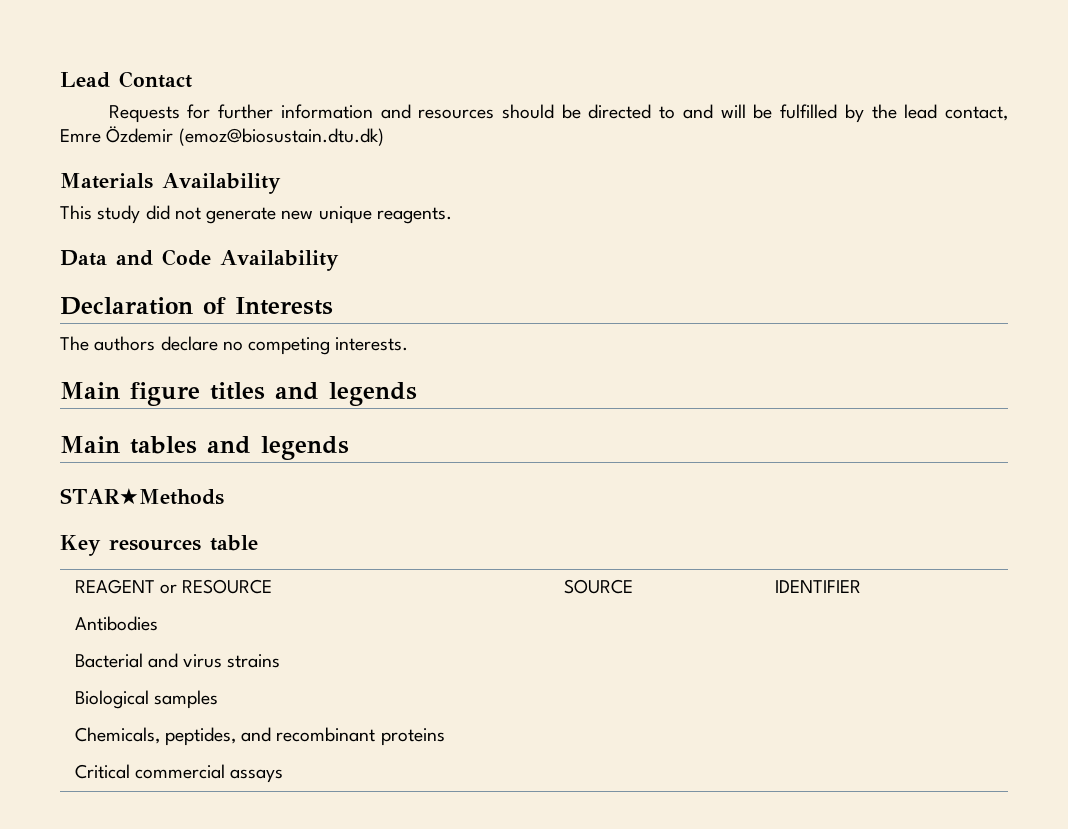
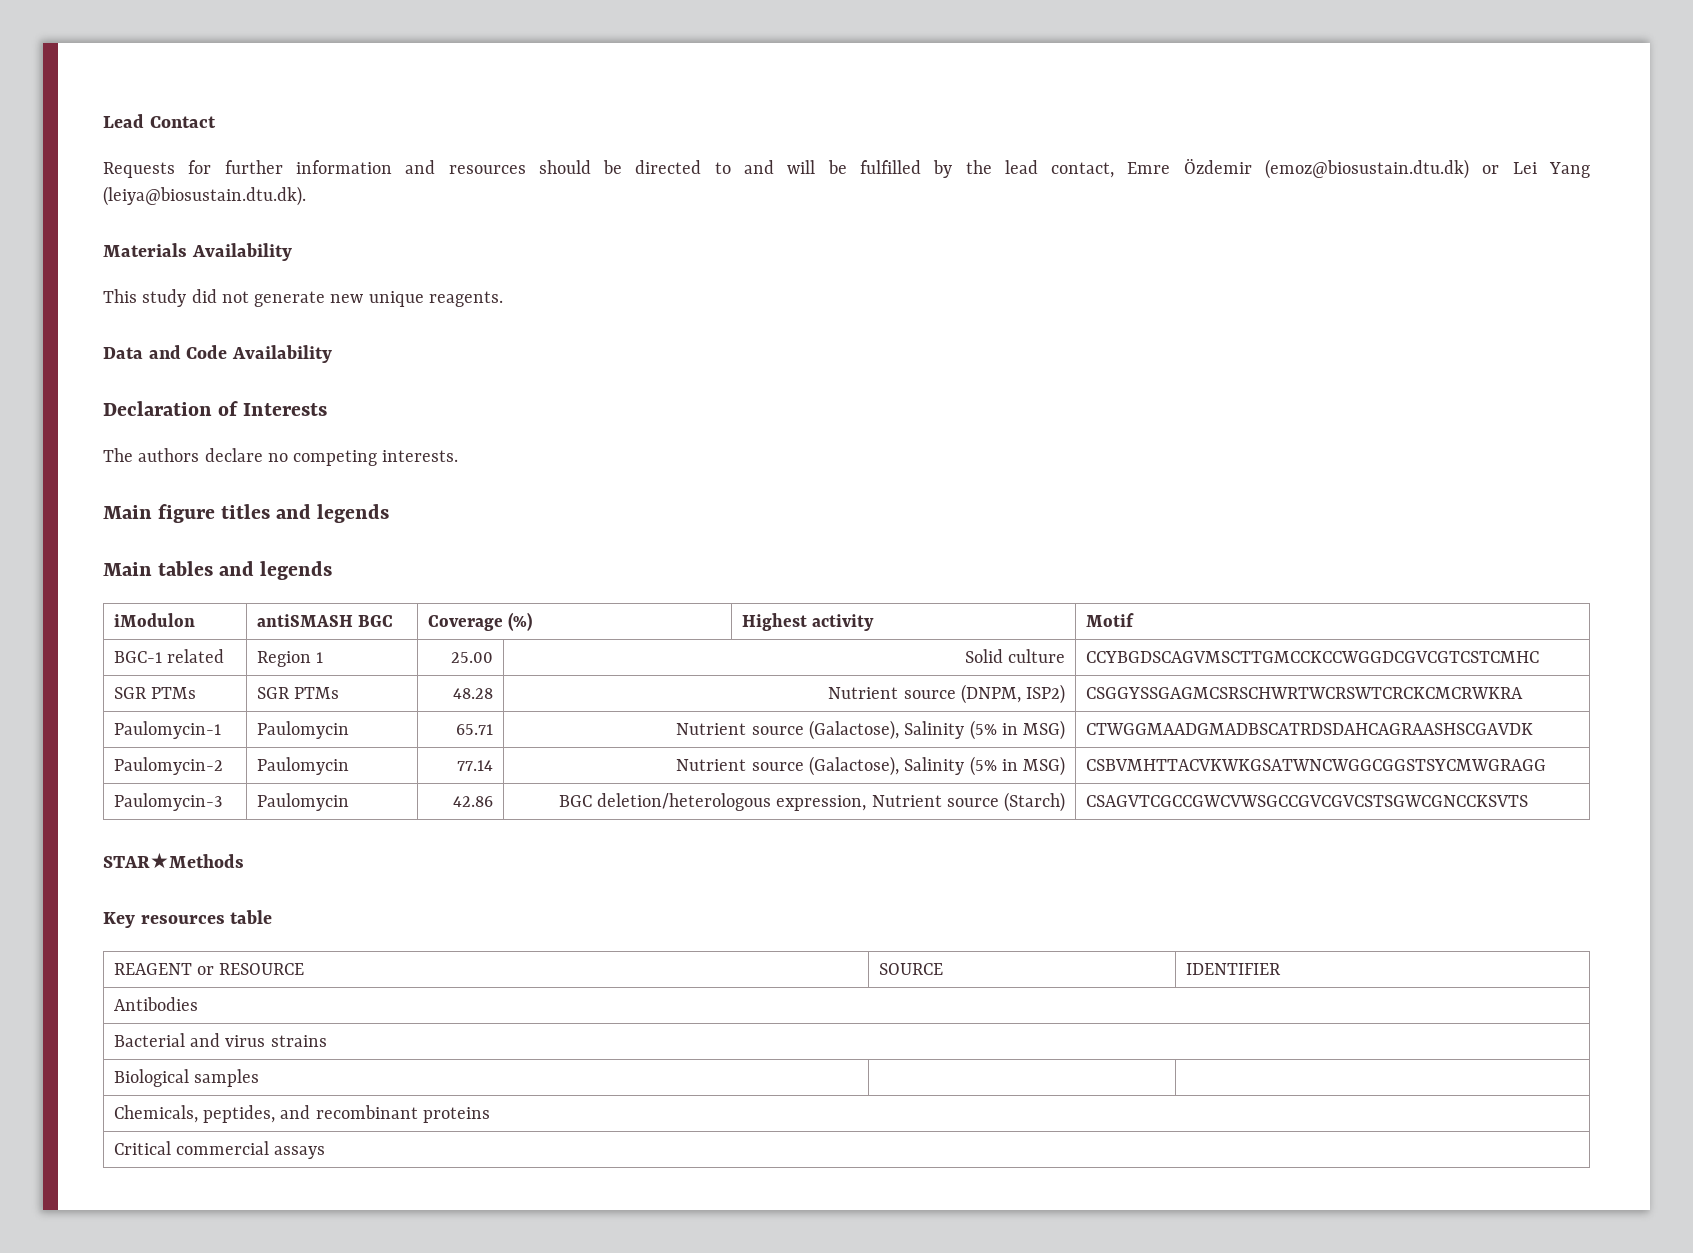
- Requests for further information and resources should be directed to and will be fulfilled by the lead contact, Emre Özdemir (emoz@biosustain.dtu.dk)
+ Requests for further information and resources should be directed to and will be fulfilled by the lead contact, Emre Özdemir (emoz@biosustain.dtu.dk) or Lei Yang (leiya@biosustain.dtu.dk).
+ iModulon | antiSMASH BGC | Coverage (%) | Highest activity | Motif
+ BGC-1 related | Region 1 | 25.00 | Solid culture | CCYBGDSCAGVMSCTTGMCCKCCWGGDCGVCGTCSTCMHC
+ SGR PTMs | SGR PTMs | 48.28 | Nutrient source (DNPM, ISP2) | CSGGYSSGAGMCSRSCHWRTWCRSWTCRCKCMCRWKRA
+ Paulomycin-1 | Paulomycin | 65.71 | Nutrient source (Galactose), Salinity (5% in MSG) | CTWGGMAADGMADBSCATRDSDAHCAGRAASHSCGAVDK
+ Paulomycin-2 | Paulomycin | 77.14 | Nutrient source (Galactose), Salinity (5% in MSG) | CSBVMHTTACVKWKGSATWNCWGGCGGSTSYCMWGRAGG
+ Paulomycin-3 | Paulomycin | 42.86 | BGC deletion/heterologous expression, Nutrient source (Starch) | CSAGVTCGCCGWCVWSGCCGVCGVCSTSGWCGNCCKSVTS

